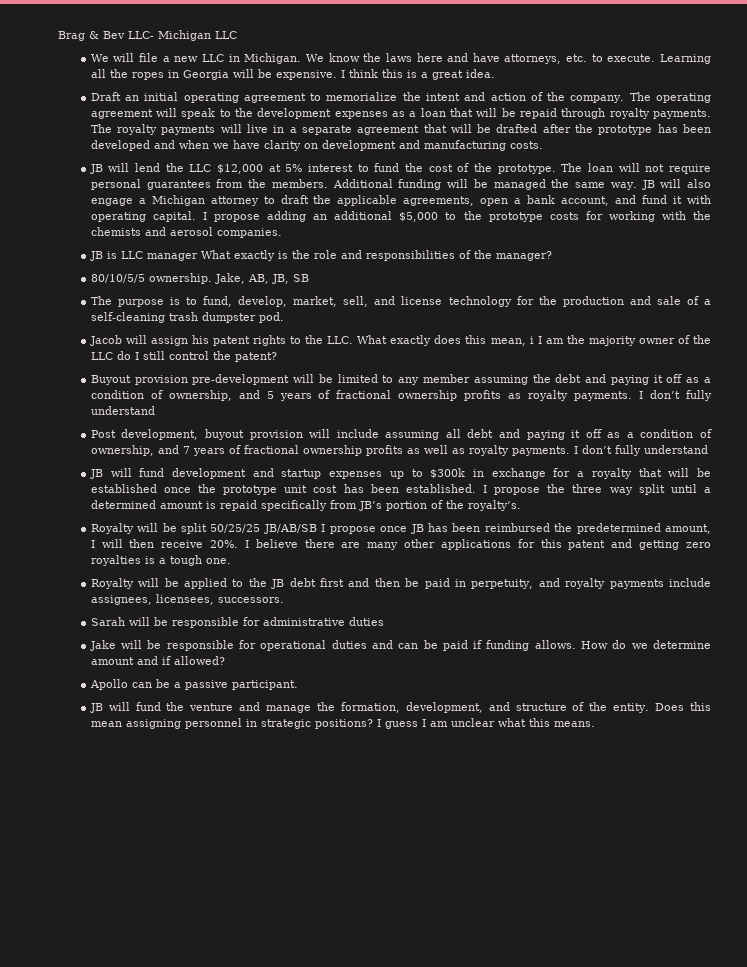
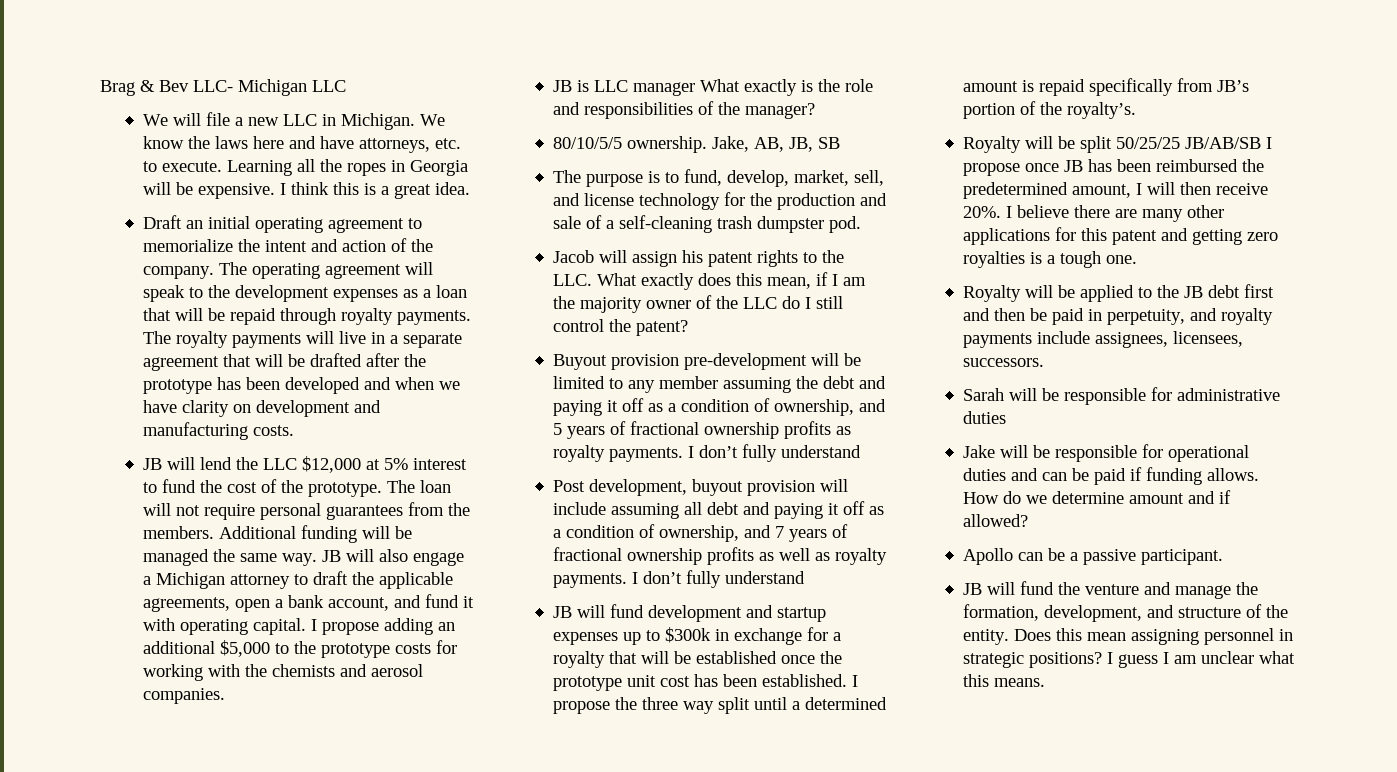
- Jacob will assign his patent rights to the LLC. What exactly does this mean, i I am the majority owner of the LLC do I still control the patent?
+ Jacob will assign his patent rights to the LLC. What exactly does this mean, if I am the majority owner of the LLC do I still control the patent?

